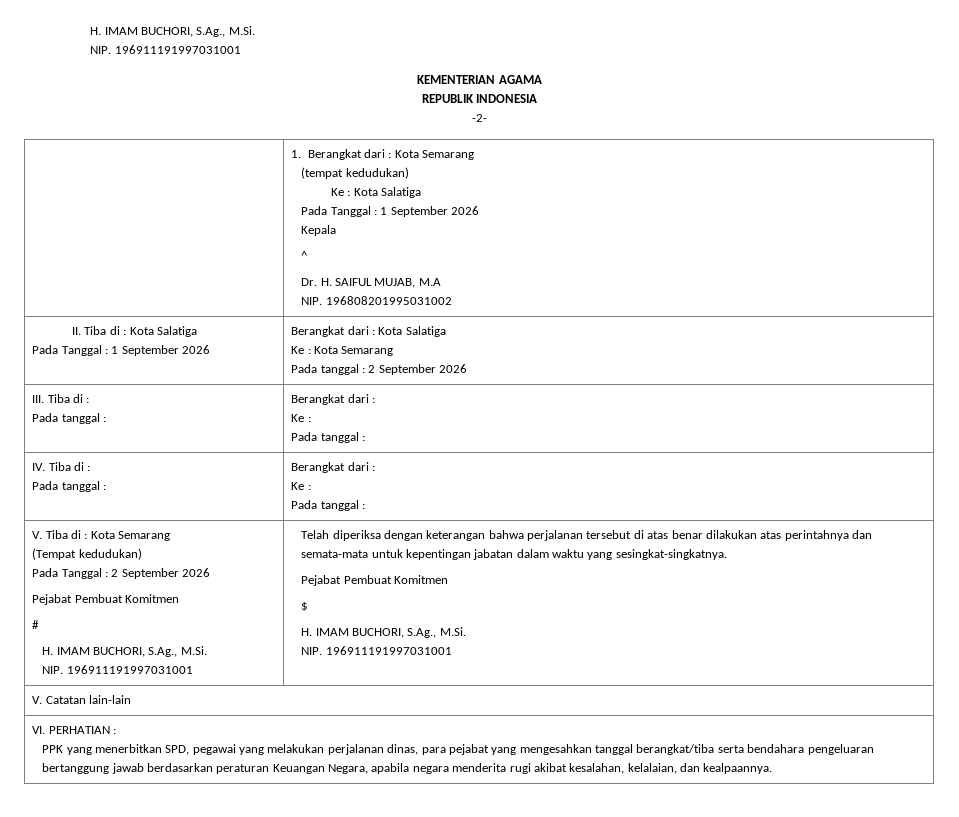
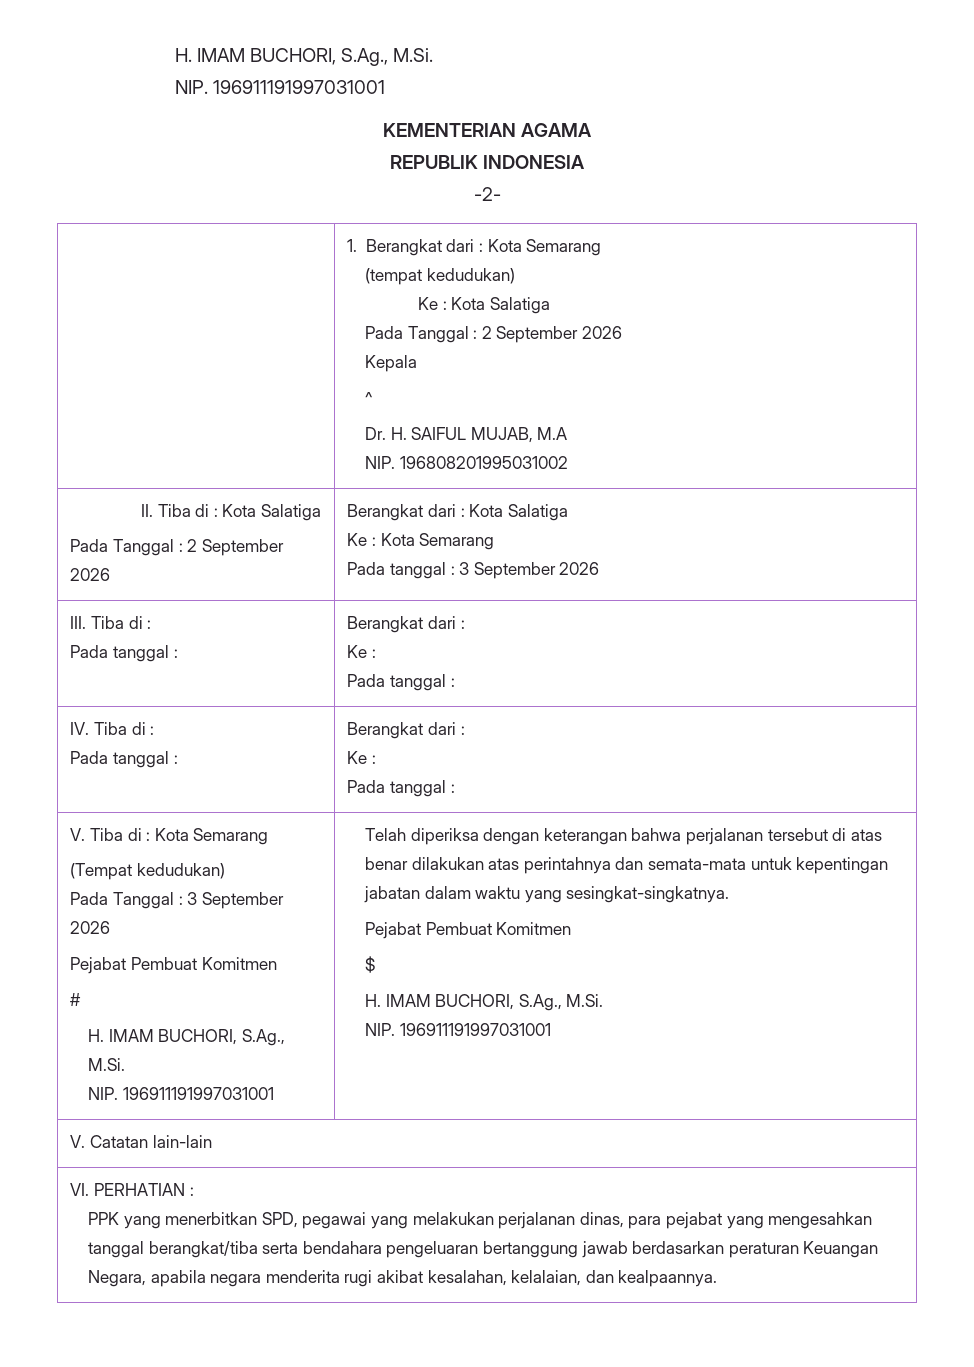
  | 1. Berangkat dari : Kota Semarang
  (tempat kedudukan)
  Ke : Kota Salatiga
- Pada Tanggal : 1 September 2026
+ Pada Tanggal : 2 September 2026
  II. Tiba di : Kota Salatiga
- Pada Tanggal : 1 September 2026 | Berangkat dari : Kota Salatiga
+ Pada Tanggal : 2 September 2026 | Berangkat dari : Kota Salatiga
  Ke : Kota Semarang
- Pada tanggal : 2 September 2026
+ Pada tanggal : 3 September 2026
- Pada Tanggal : 2 September 2026
+ Pada Tanggal : 3 September 2026

